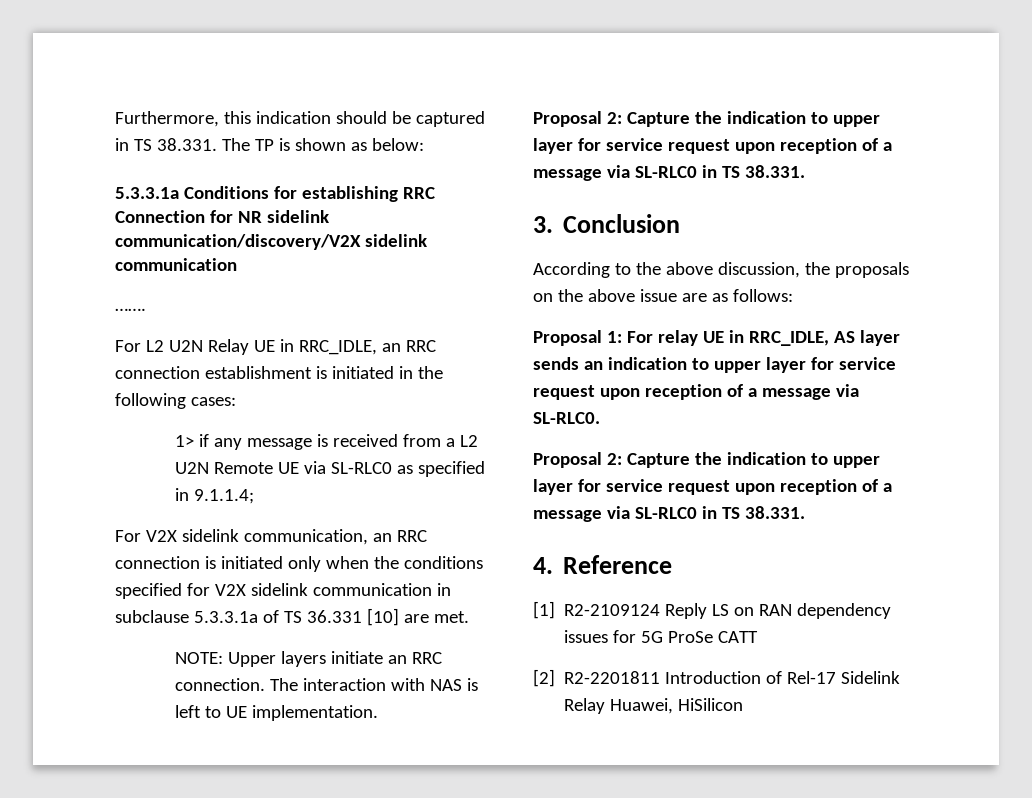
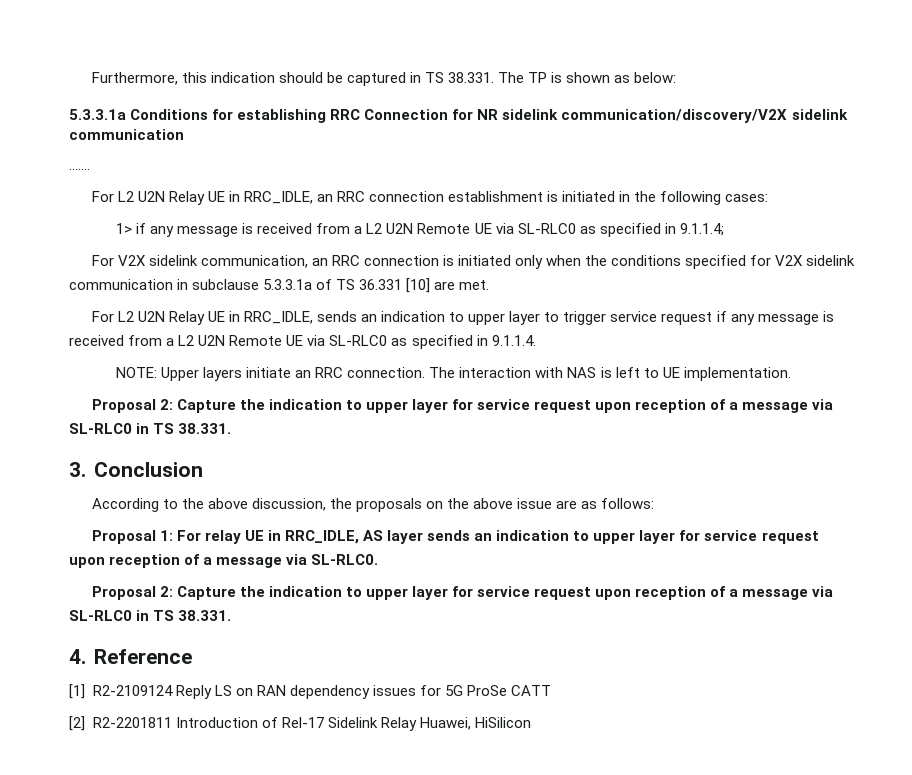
+ For L2 U2N Relay UE in RRC_IDLE, sends an indication to upper layer to trigger service request if any message is received from a L2 U2N Remote UE via SL-RLC0 as specified in 9.1.1.4.

